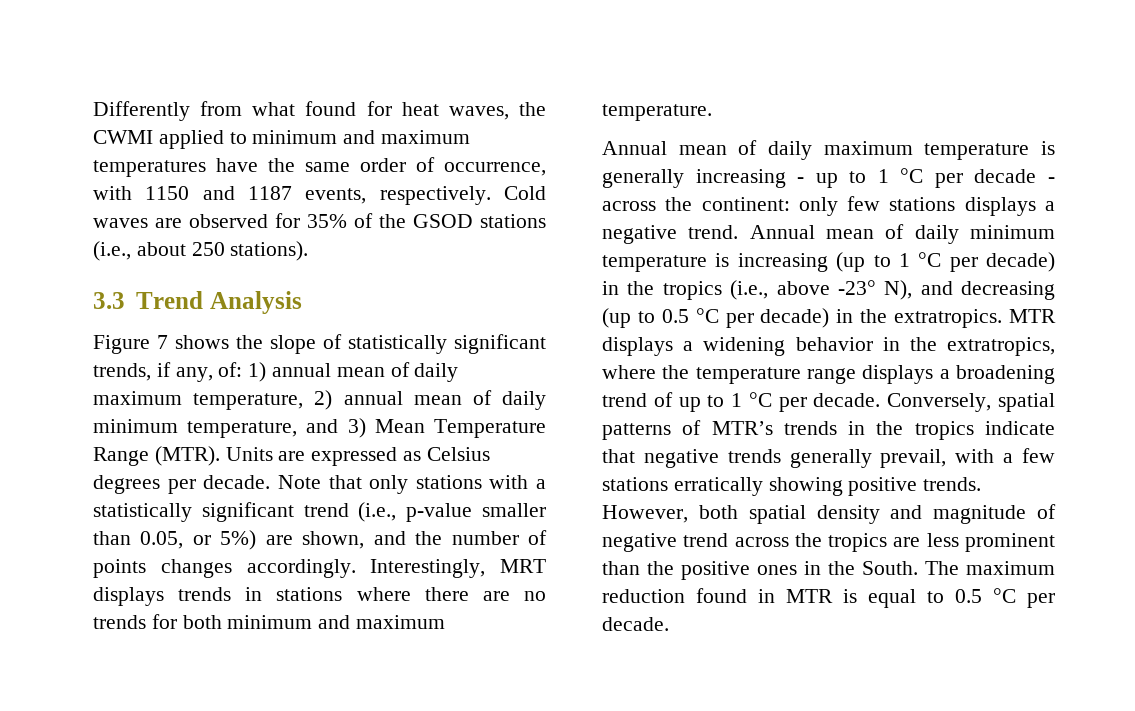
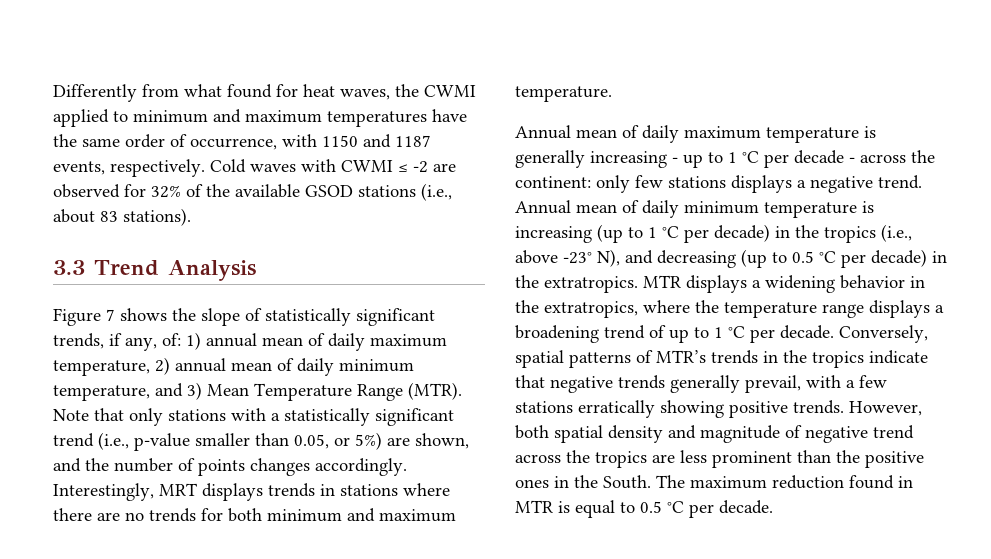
- Cold waves are observed for 35% of the GSOD stations (i.e., about 250 stations).
+ Cold waves with CWMI ≤ -2 are observed for 32% of the available GSOD stations (i.e., about 83 stations).
- Units are expressed as Celsius degrees per decade.

